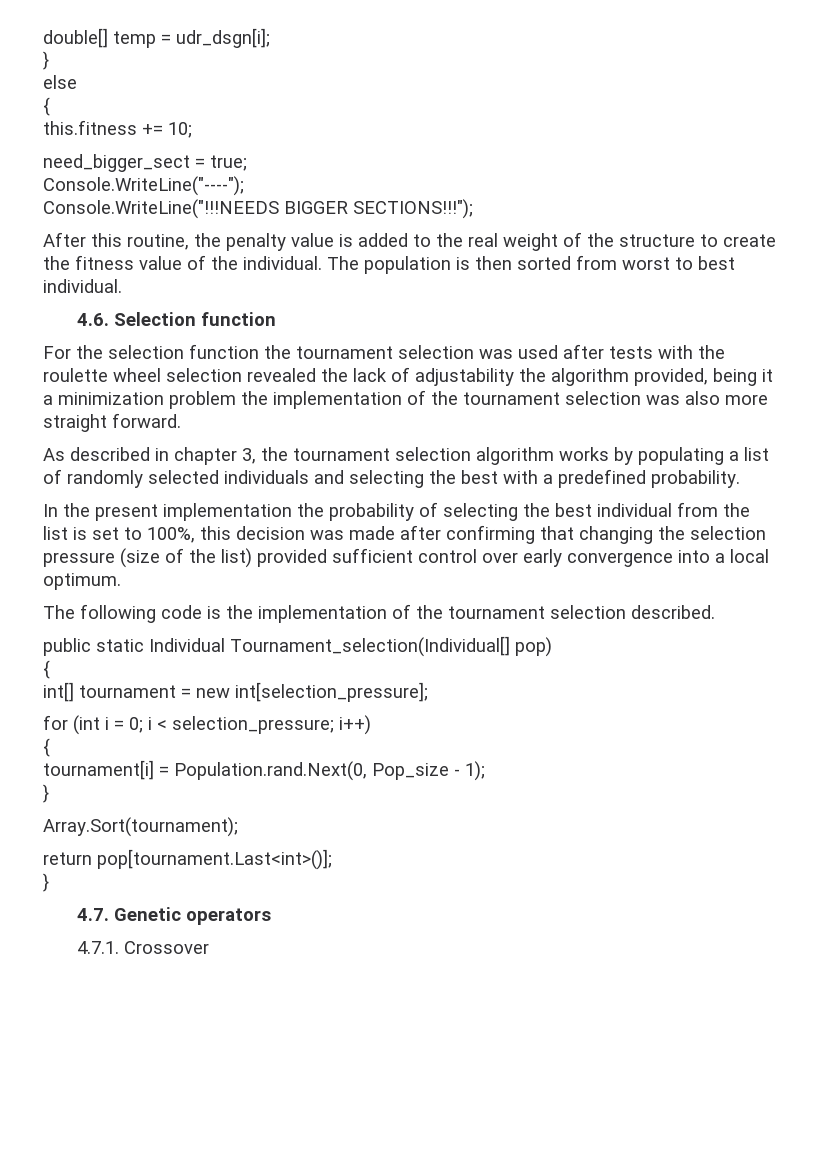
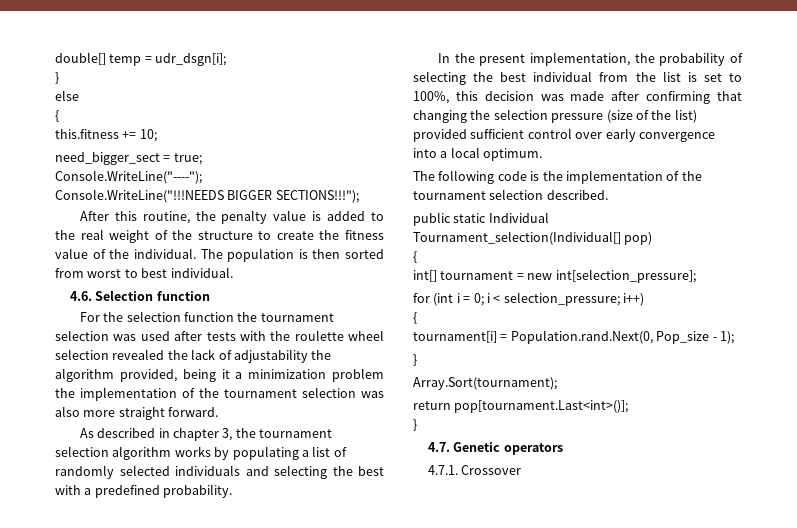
- In the present implementation the probability of selecting the best individual from the list is set to 100%, this decision was made after confirming that changing the selection pressure (size of the list) provided sufficient control over early convergence into a local optimum.
+ In the present implementation, the probability of selecting the best individual from the list is set to 100%, this decision was made after confirming that changing the selection pressure (size of the list) provided sufficient control over early convergence into a local optimum.

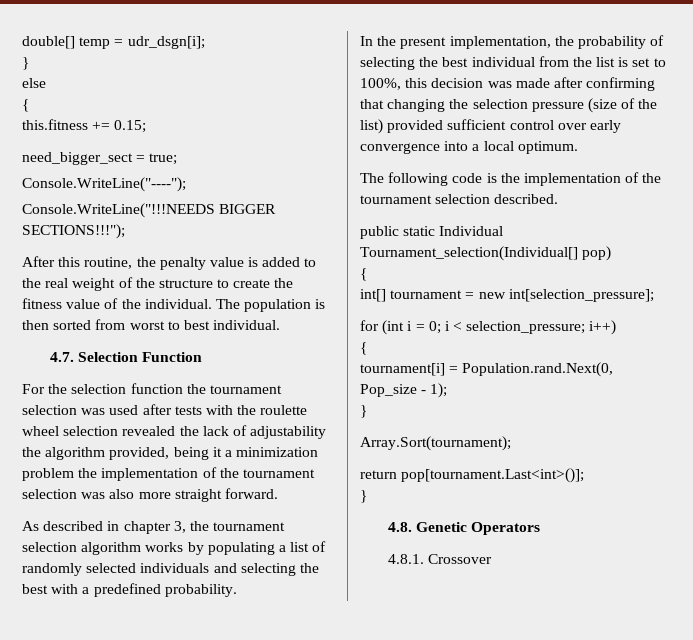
- this.fitness += 10;
+ this.fitness += 0.15;
- 4.6. Selection function
+ 4.7. Selection Function
- 4.7. Genetic operators
- 4.7.1. Crossover
+ 4.8. Genetic Operators
+ 4.8.1. Crossover

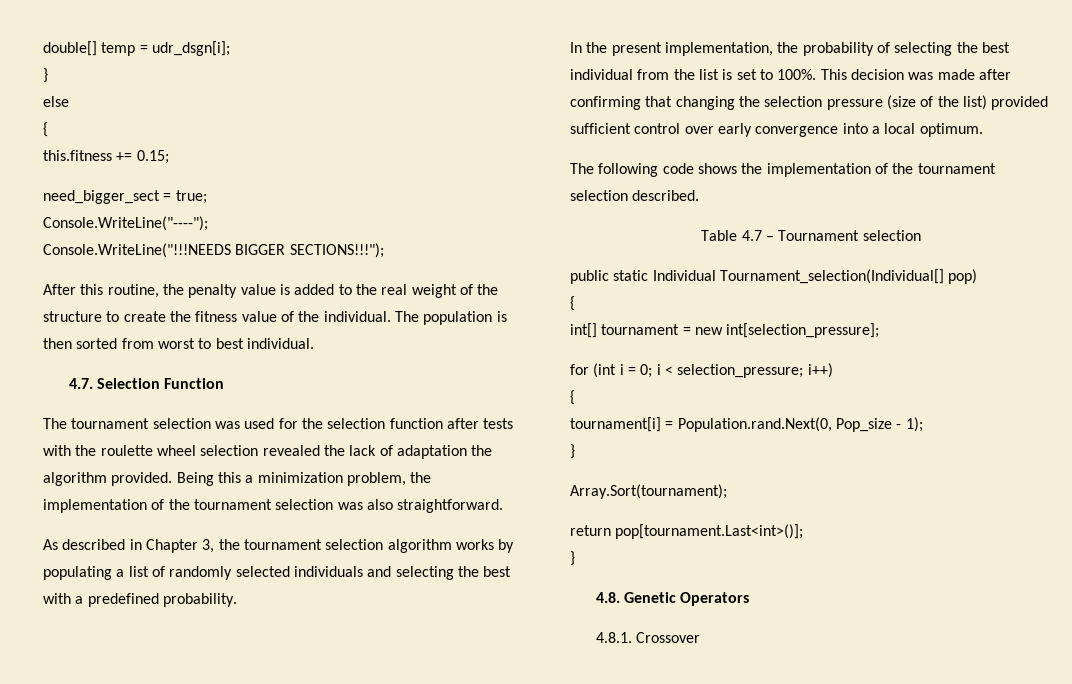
- For the selection function the tournament selection was used after tests with the roulette wheel selection revealed the lack of adjustability the algorithm provided, being it a minimization problem the implementation of the tournament selection was also more straight forward.
+ The tournament selection was used for the selection function after tests with the roulette wheel selection revealed the lack of adaptation the algorithm provided. Being this a minimization problem, the implementation of the tournament selection was also straightforward.
- As described in chapter 3, the tournament selection algorithm works by populating a list of randomly selected individuals and selecting the best with a predefined probability.
+ As described in Chapter 3, the tournament selection algorithm works by populating a list of randomly selected individuals and selecting the best with a predefined probability.
- In the present implementation, the probability of selecting the best individual from the list is set to 100%, this decision was made after confirming that changing the selection pressure (size of the list) provided sufficient control over early convergence into a local optimum.
+ In the present implementation, the probability of selecting the best individual from the list is set to 100%. This decision was made after confirming that changing the selection pressure (size of the list) provided sufficient control over early convergence into a local optimum.
- The following code is the implementation of the tournament selection described.
+ The following code shows the implementation of the tournament selection described.
+ Table 4.7 – Tournament selection

